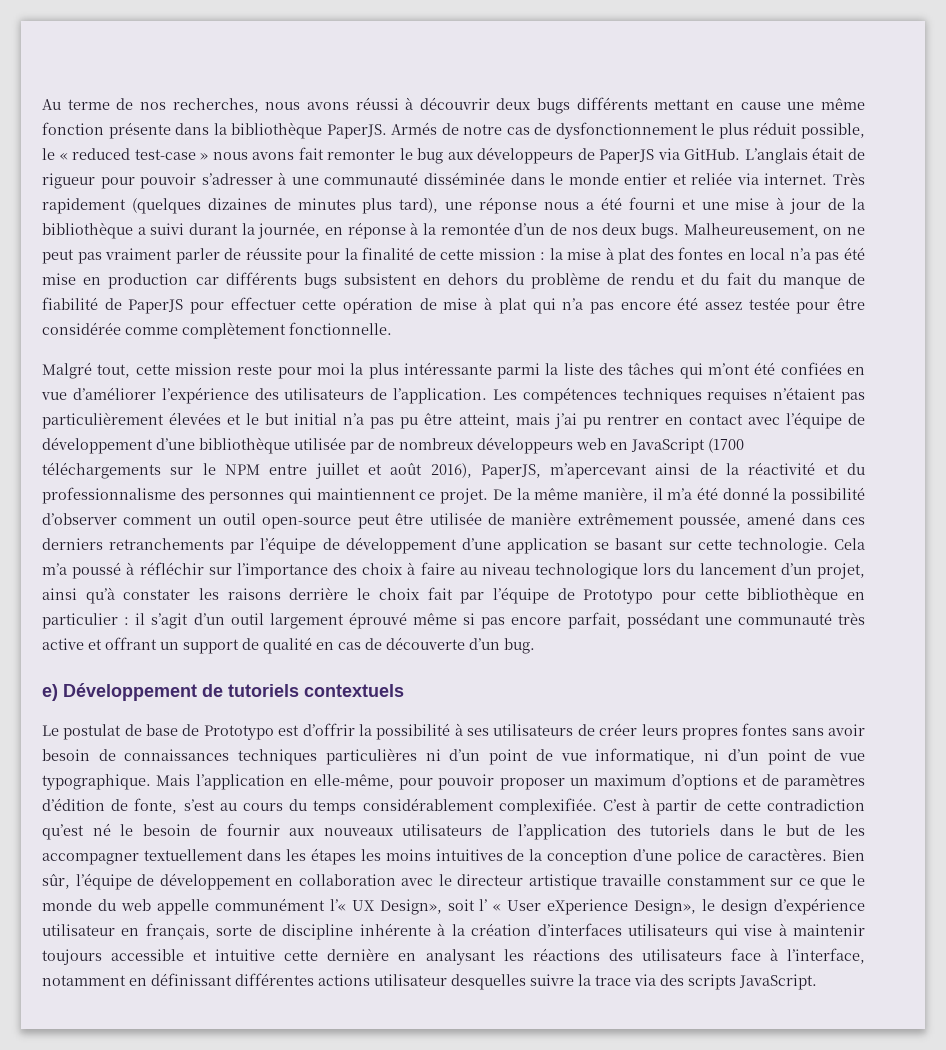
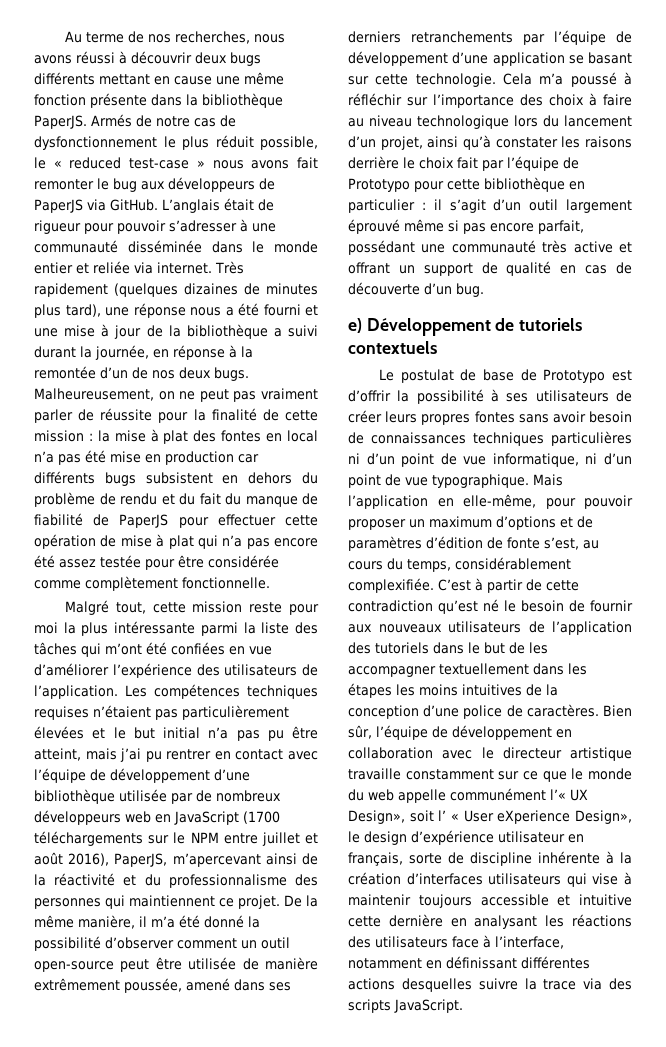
- De la même manière, il m’a été donné la possibilité d’observer comment un outil open-source peut être utilisée de manière extrêmement poussée, amené dans ces derniers retranchements par l’équipe de développement d’une application se basant sur cette technologie.
+ De la même manière, il m’a été donné la possibilité d’observer comment un outil open-source peut être utilisée de manière extrêmement poussée, amené dans ses derniers retranchements par l’équipe de développement d’une application se basant sur cette technologie.
- Mais l’application en elle-même, pour pouvoir proposer un maximum d’options et de paramètres d’édition de fonte, s’est au cours du temps considérablement complexifiée.
+ Mais l’application en elle-même, pour pouvoir proposer un maximum d’options et de paramètres d’édition de fonte s’est, au cours du temps, considérablement complexifiée.
- Bien sûr, l’équipe de développement en collaboration avec le directeur artistique travaille constamment sur ce que le monde du web appelle communément l’« UX Design», soit l’ « User eXperience Design», le design d’expérience utilisateur en français, sorte de discipline inhérente à la création d’interfaces utilisateurs qui vise à maintenir toujours accessible et intuitive cette dernière en analysant les réactions des utilisateurs face à l’interface, notamment en définissant différentes actions utilisateur desquelles suivre la trace via des scripts JavaScript.
+ Bien sûr, l’équipe de développement en collaboration avec le directeur artistique travaille constamment sur ce que le monde du web appelle communément l’« UX Design», soit l’ « User eXperience Design», le design d’expérience utilisateur en français, sorte de discipline inhérente à la création d’interfaces utilisateurs qui vise à maintenir toujours accessible et intuitive cette dernière en analysant les réactions des utilisateurs face à l’interface, notamment en définissant différentes actions desquelles suivre la trace via des scripts JavaScript.

